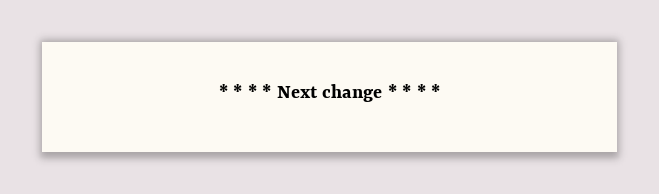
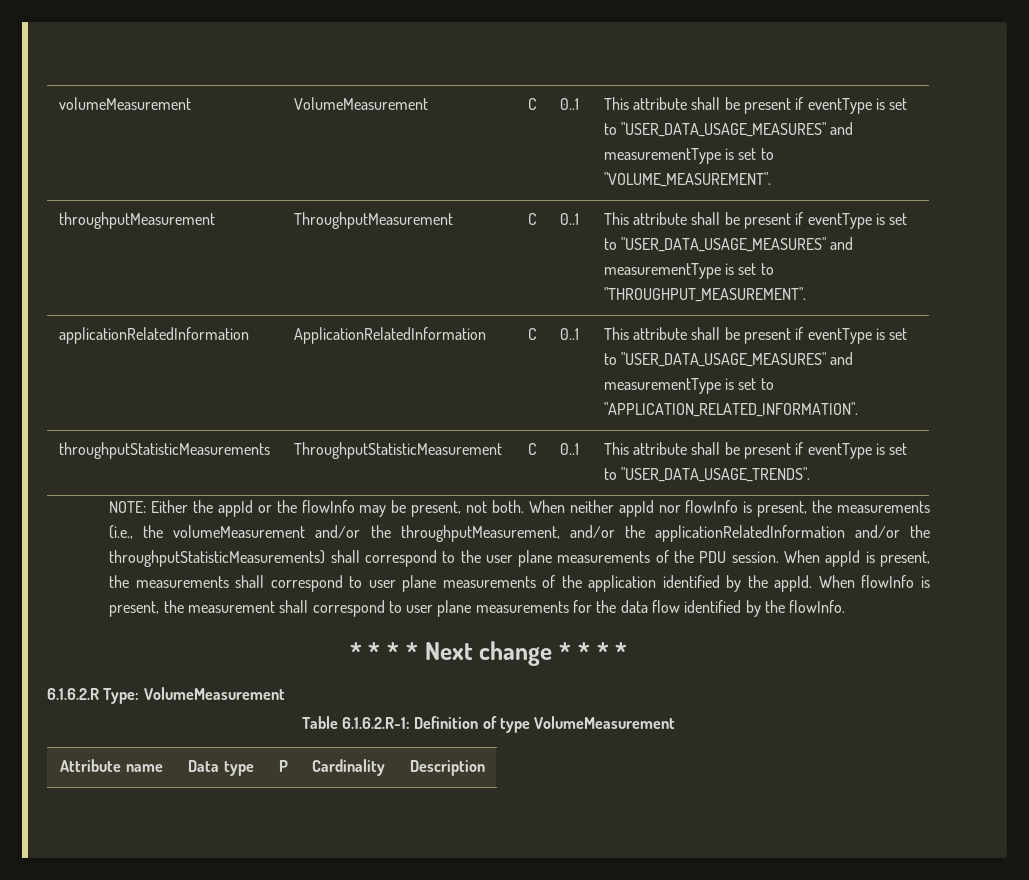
+ volumeMeasurement | VolumeMeasurement | C | 0..1 | This attribute shall be present if eventType is set to "USER_DATA_USAGE_MEASURES" and measurementType is set to "VOLUME_MEASUREMENT".
+ throughputMeasurement | ThroughputMeasurement | C | 0..1 | This attribute shall be present if eventType is set to "USER_DATA_USAGE_MEASURES" and measurementType is set to "THROUGHPUT_MEASUREMENT".
+ applicationRelatedInformation | ApplicationRelatedInformation | C | 0..1 | This attribute shall be present if eventType is set to "USER_DATA_USAGE_MEASURES" and measurementType is set to "APPLICATION_RELATED_INFORMATION".
+ throughputStatisticMeasurements | ThroughputStatisticMeasurement | C | 0..1 | This attribute shall be present if eventType is set to "USER_DATA_USAGE_TRENDS".
+ NOTE: Either the appId or the flowInfo may be present, not both. When neither appId nor flowInfo is present, the measurements (i.e., the volumeMeasurement and/or the throughputMeasurement, and/or the applicationRelatedInformation and/or the throughputStatisticMeasurements) shall correspond to the user plane measurements of the PDU session. When appId is present, the measurements shall correspond to user plane measurements of the application identified by the appId. When flowInfo is present, the measurement shall correspond to user plane measurements for the data flow identified by the flowInfo.
+ 6.1.6.2.R Type: VolumeMeasurement
+ Table 6.1.6.2.R-1: Definition of type VolumeMeasurement
+ Attribute name | Data type | P | Cardinality | Description

